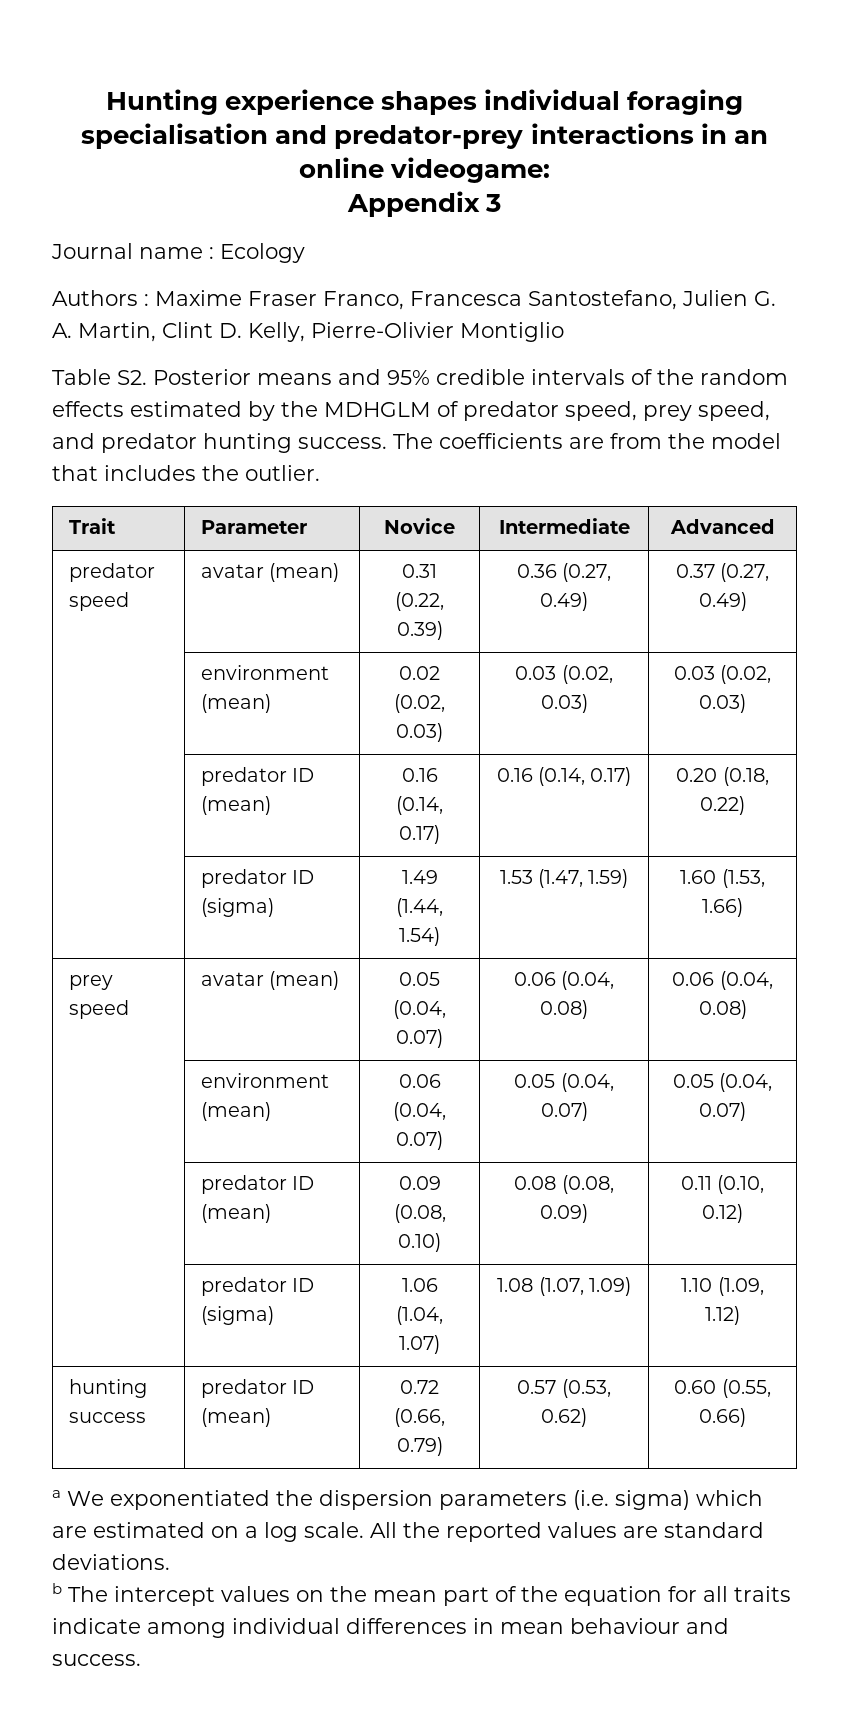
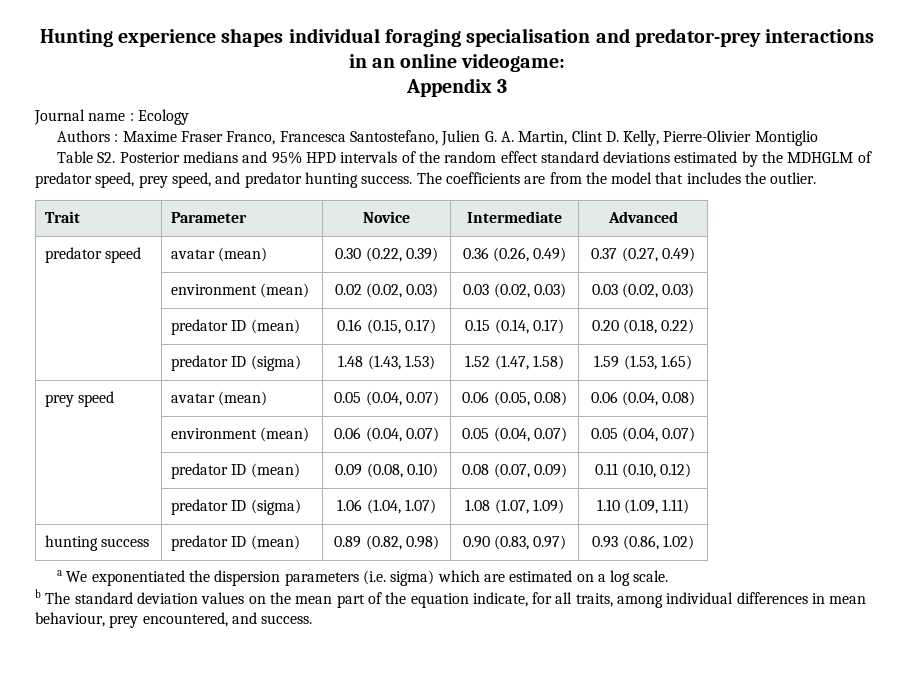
- Table S2. Posterior means and 95% credible intervals of the random effects estimated by the MDHGLM of predator speed, prey speed, and predator hunting success.
+ Table S2. Posterior medians and 95% HPD intervals of the random effect standard deviations estimated by the MDHGLM of predator speed, prey speed, and predator hunting success.
- predator speed | avatar (mean) | 0.31 (0.22, 0.39) | 0.36 (0.27, 0.49) | 0.37 (0.27, 0.49)
+ predator speed | avatar (mean) | 0.30 (0.22, 0.39) | 0.36 (0.26, 0.49) | 0.37 (0.27, 0.49)
- | predator ID (mean) | 0.16 (0.14, 0.17) | 0.16 (0.14, 0.17) | 0.20 (0.18, 0.22)
+ | predator ID (mean) | 0.16 (0.15, 0.17) | 0.15 (0.14, 0.17) | 0.20 (0.18, 0.22)
- | predator ID (sigma) | 1.49 (1.44, 1.54) | 1.53 (1.47, 1.59) | 1.60 (1.53, 1.66)
+ | predator ID (sigma) | 1.48 (1.43, 1.53) | 1.52 (1.47, 1.58) | 1.59 (1.53, 1.65)
- prey speed | avatar (mean) | 0.05 (0.04, 0.07) | 0.06 (0.04, 0.08) | 0.06 (0.04, 0.08)
+ prey speed | avatar (mean) | 0.05 (0.04, 0.07) | 0.06 (0.05, 0.08) | 0.06 (0.04, 0.08)
- | predator ID (mean) | 0.09 (0.08, 0.10) | 0.08 (0.08, 0.09) | 0.11 (0.10, 0.12)
+ | predator ID (mean) | 0.09 (0.08, 0.10) | 0.08 (0.07, 0.09) | 0.11 (0.10, 0.12)
- | predator ID (sigma) | 1.06 (1.04, 1.07) | 1.08 (1.07, 1.09) | 1.10 (1.09, 1.12)
+ | predator ID (sigma) | 1.06 (1.04, 1.07) | 1.08 (1.07, 1.09) | 1.10 (1.09, 1.11)
- hunting success | predator ID (mean) | 0.72 (0.66, 0.79) | 0.57 (0.53, 0.62) | 0.60 (0.55, 0.66)
+ hunting success | predator ID (mean) | 0.89 (0.82, 0.98) | 0.90 (0.83, 0.97) | 0.93 (0.86, 1.02)
- All the reported values are standard deviations.
- b The intercept values on the mean part of the equation for all traits indicate among individual differences in mean behaviour and success.
+ b The standard deviation values on the mean part of the equation indicate, for all traits, among individual differences in mean behaviour, prey encountered, and success.

